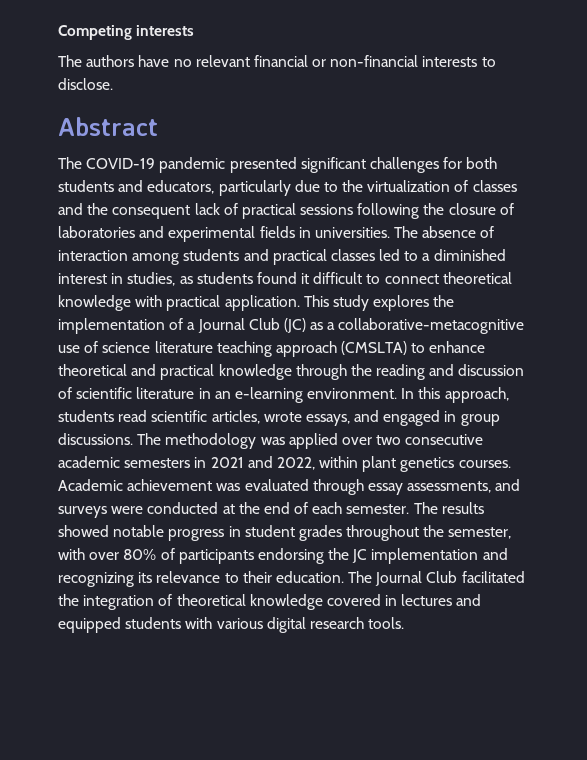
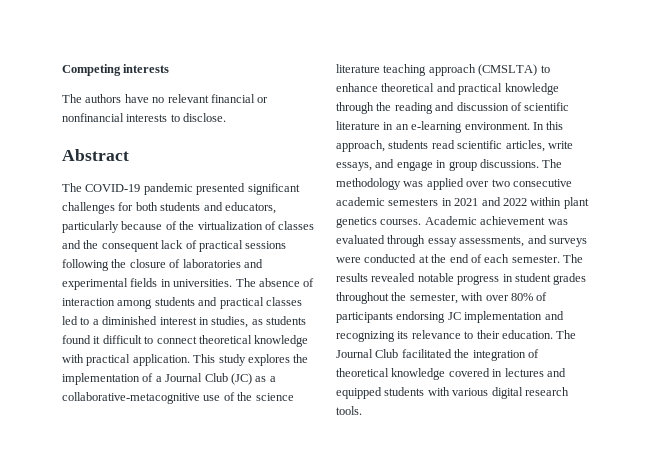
- The authors have no relevant financial or non-financial interests to disclose.
+ The authors have no relevant financial or nonfinancial interests to disclose.
- The COVID-19 pandemic presented significant challenges for both students and educators, particularly due to the virtualization of classes and the consequent lack of practical sessions following the closure of laboratories and experimental fields in universities.
+ The COVID-19 pandemic presented significant challenges for both students and educators, particularly because of the virtualization of classes and the consequent lack of practical sessions following the closure of laboratories and experimental fields in universities.
- This study explores the implementation of a Journal Club (JC) as a collaborative-metacognitive use of science literature teaching approach (CMSLTA) to enhance theoretical and practical knowledge through the reading and discussion of scientific literature in an e-learning environment.
+ This study explores the implementation of a Journal Club (JC) as a collaborative-metacognitive use of the science literature teaching approach (CMSLTA) to enhance theoretical and practical knowledge through the reading and discussion of scientific literature in an e-learning environment.
- In this approach, students read scientific articles, wrote essays, and engaged in group discussions.
+ In this approach, students read scientific articles, write essays, and engage in group discussions.
- The methodology was applied over two consecutive academic semesters in 2021 and 2022, within plant genetics courses.
+ The methodology was applied over two consecutive academic semesters in 2021 and 2022 within plant genetics courses.
- The results showed notable progress in student grades throughout the semester, with over 80% of participants endorsing the JC implementation and recognizing its relevance to their education.
+ The results revealed notable progress in student grades throughout the semester, with over 80% of participants endorsing JC implementation and recognizing its relevance to their education.

